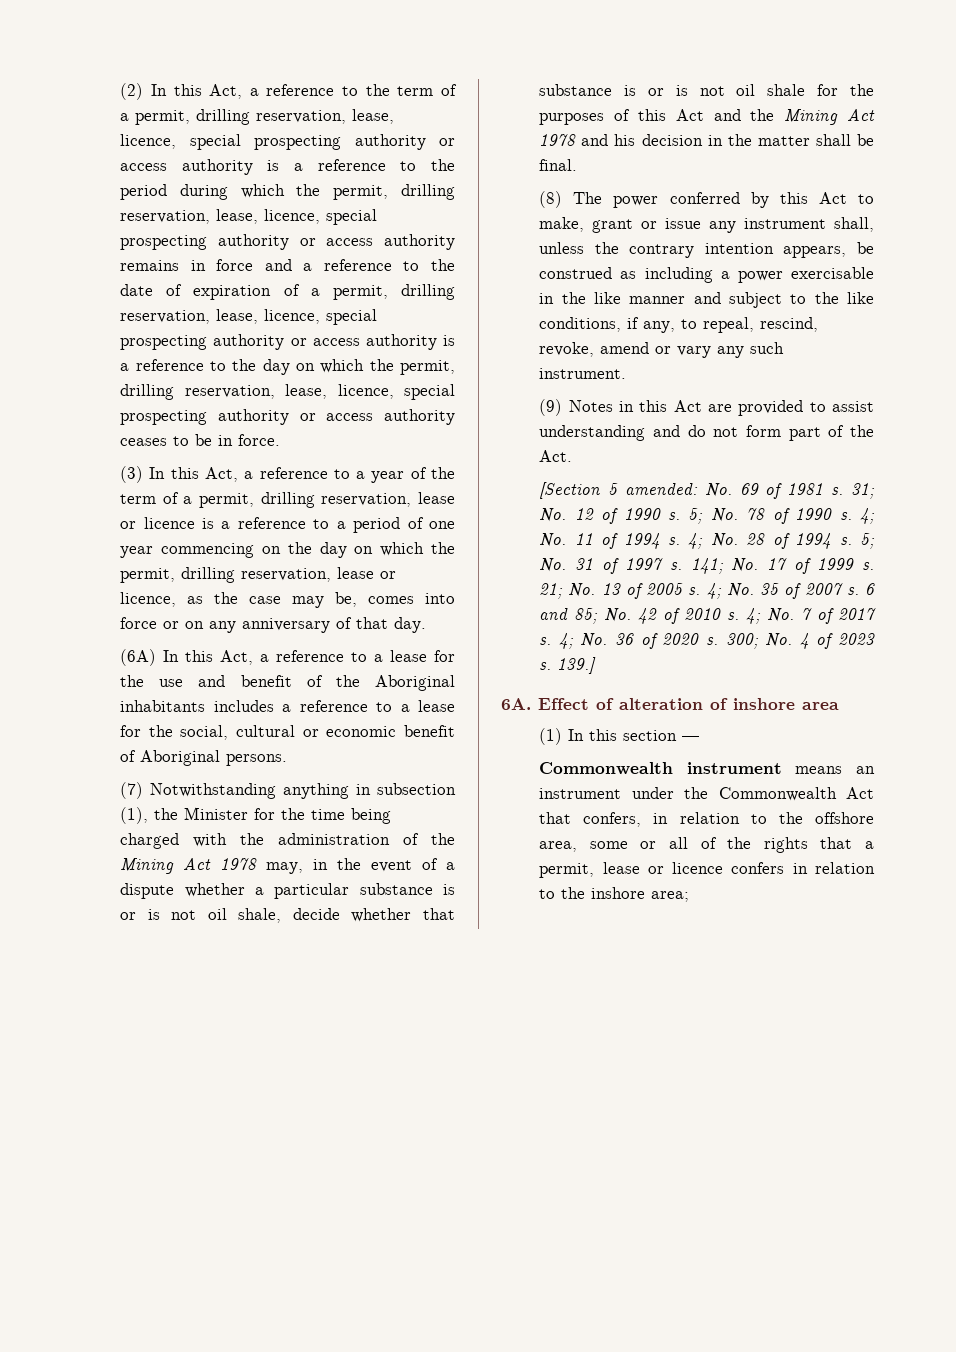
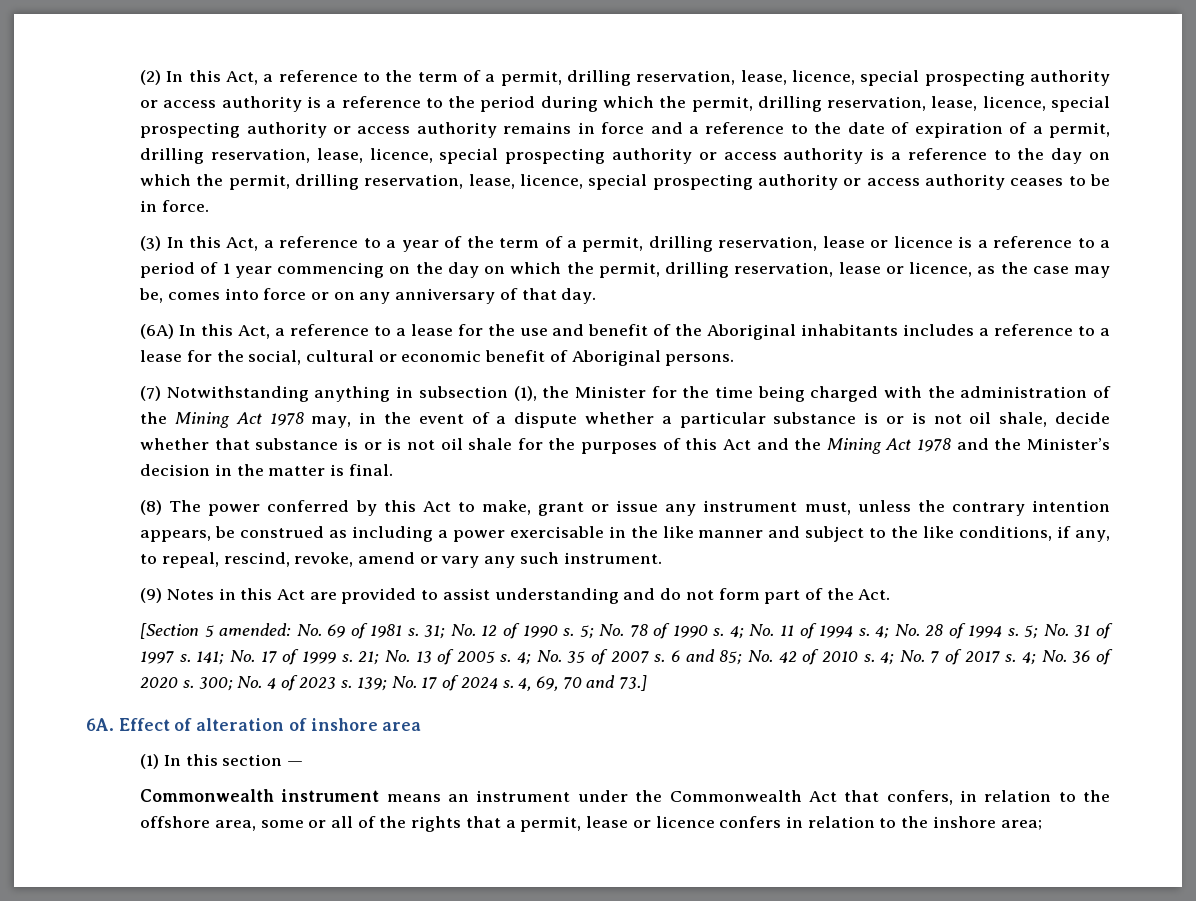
- (3) In this Act, a reference to a year of the term of a permit, drilling reservation, lease or licence is a reference to a period of one year commencing on the day on which the permit, drilling reservation, lease or licence, as the case may be, comes into force or on any anniversary of that day.
+ (3) In this Act, a reference to a year of the term of a permit, drilling reservation, lease or licence is a reference to a period of 1 year commencing on the day on which the permit, drilling reservation, lease or licence, as the case may be, comes into force or on any anniversary of that day.
- (7) Notwithstanding anything in subsection (1), the Minister for the time being charged with the administration of the Mining Act 1978 may, in the event of a dispute whether a particular substance is or is not oil shale, decide whether that substance is or is not oil shale for the purposes of this Act and the Mining Act 1978 and his decision in the matter shall be final.
+ (7) Notwithstanding anything in subsection (1), the Minister for the time being charged with the administration of the Mining Act 1978 may, in the event of a dispute whether a particular substance is or is not oil shale, decide whether that substance is or is not oil shale for the purposes of this Act and the Mining Act 1978 and the Minister’s decision in the matter is final.
- (8) The power conferred by this Act to make, grant or issue any instrument shall, unless the contrary intention appears, be construed as including a power exercisable in the like manner and subject to the like conditions, if any, to repeal, rescind, revoke, amend or vary any such instrument.
+ (8) The power conferred by this Act to make, grant or issue any instrument must, unless the contrary intention appears, be construed as including a power exercisable in the like manner and subject to the like conditions, if any, to repeal, rescind, revoke, amend or vary any such instrument.
- 139.]
+ 139; No. 17 of 2024 s. 4, 69, 70 and 73.]

